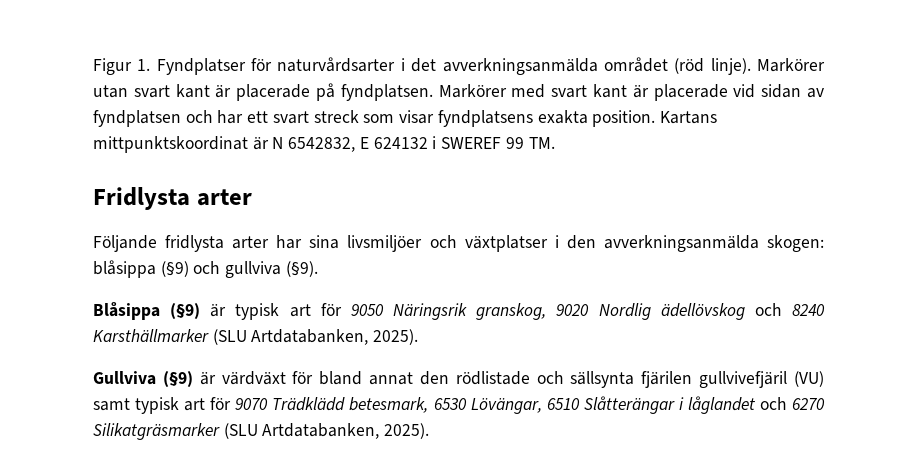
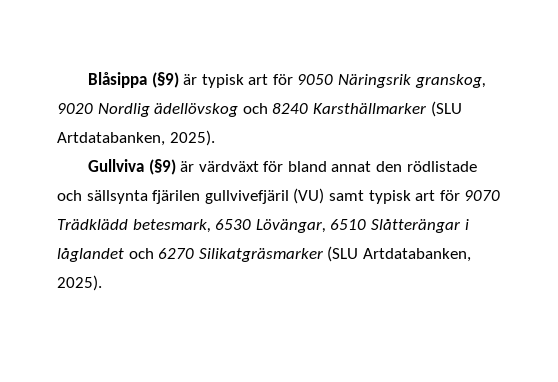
- Figur 1. Fyndplatser för naturvårdsarter i det avverkningsanmälda området (röd linje). Markörer utan svart kant är placerade på fyndplatsen. Markörer med svart kant är placerade vid sidan av fyndplatsen och har ett svart streck som visar fyndplatsens exakta position. Kartans mittpunktskoordinat är N 6542832, E 624132 i SWEREF 99 TM.
- Fridlysta arter
- Följande fridlysta arter har sina livsmiljöer och växtplatser i den avverkningsanmälda skogen: blåsippa (§9) och gullviva (§9).

